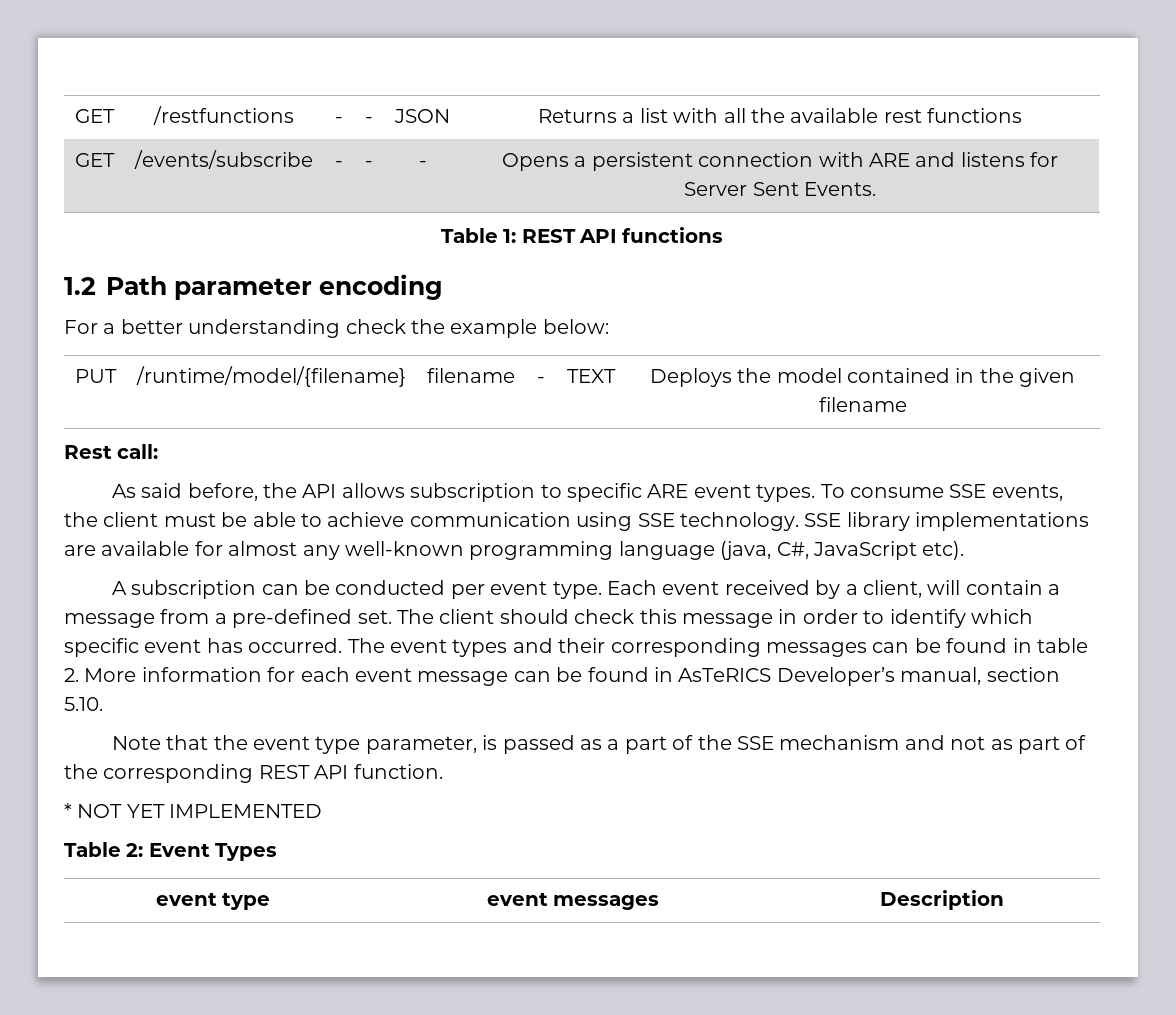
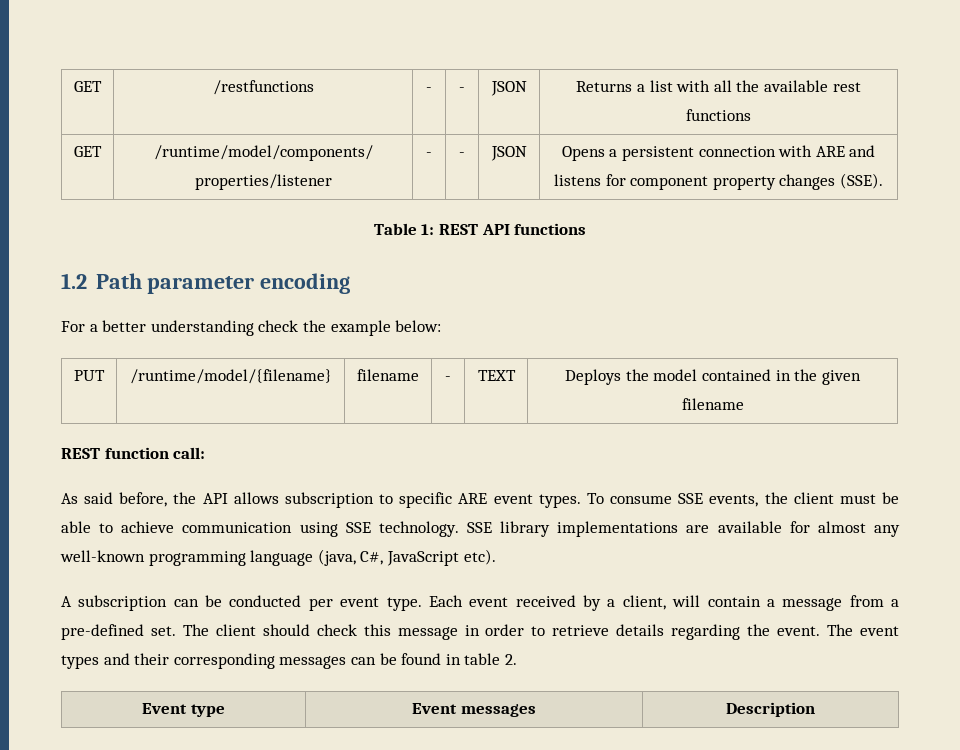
- GET | /events/subscribe | - | - | - | Opens a persistent connection with ARE and listens for Server Sent Events.
+ GET | /runtime/model/components/ properties/listener | - | - | JSON | Opens a persistent connection with ARE and listens for component property changes (SSE).
- Rest call:
+ REST function call:
- The client should check this message in order to identify which specific event has occurred.
+ The client should check this message in order to retrieve details regarding the event.
- The event types and their corresponding messages can be found in table 2. More information for each event message can be found in AsTeRICS Developer’s manual, section 5.10.
- Note that the event type parameter, is passed as a part of the SSE mechanism and not as part of the corresponding REST API function.
- * NOT YET IMPLEMENTED
- Table 2: Event Types
- event type | event messages | Description
+ The event types and their corresponding messages can be found in table 2.
+ Event type | Event messages | Description

